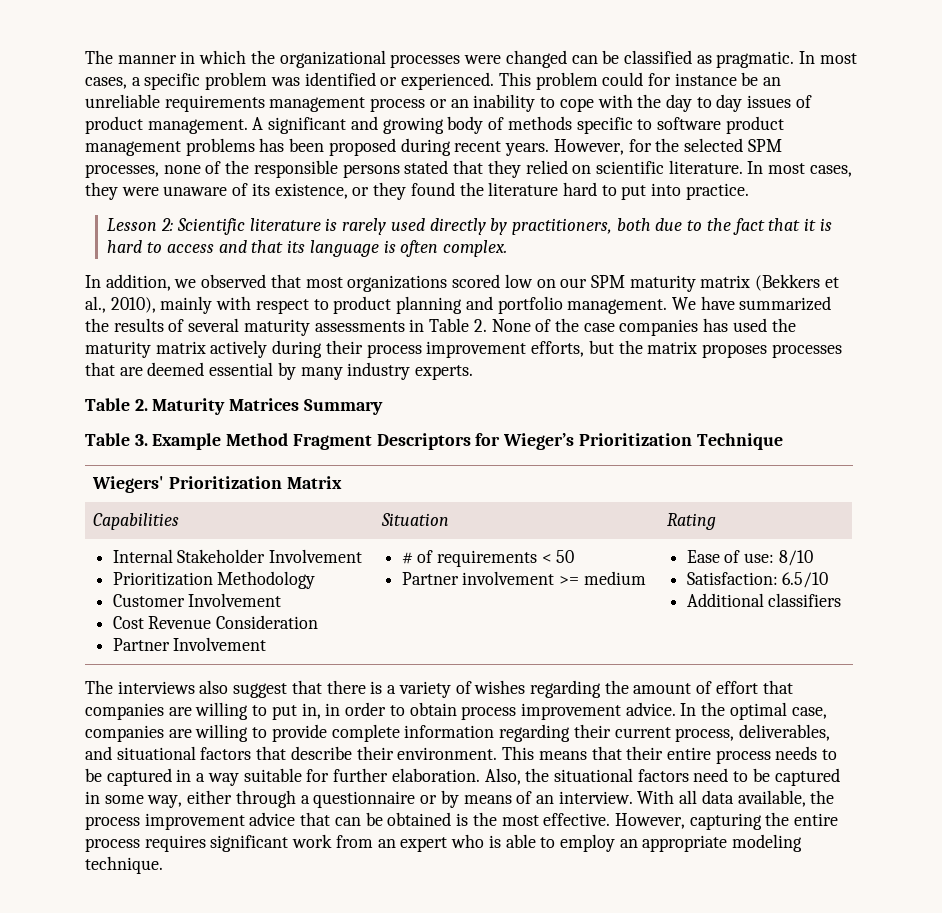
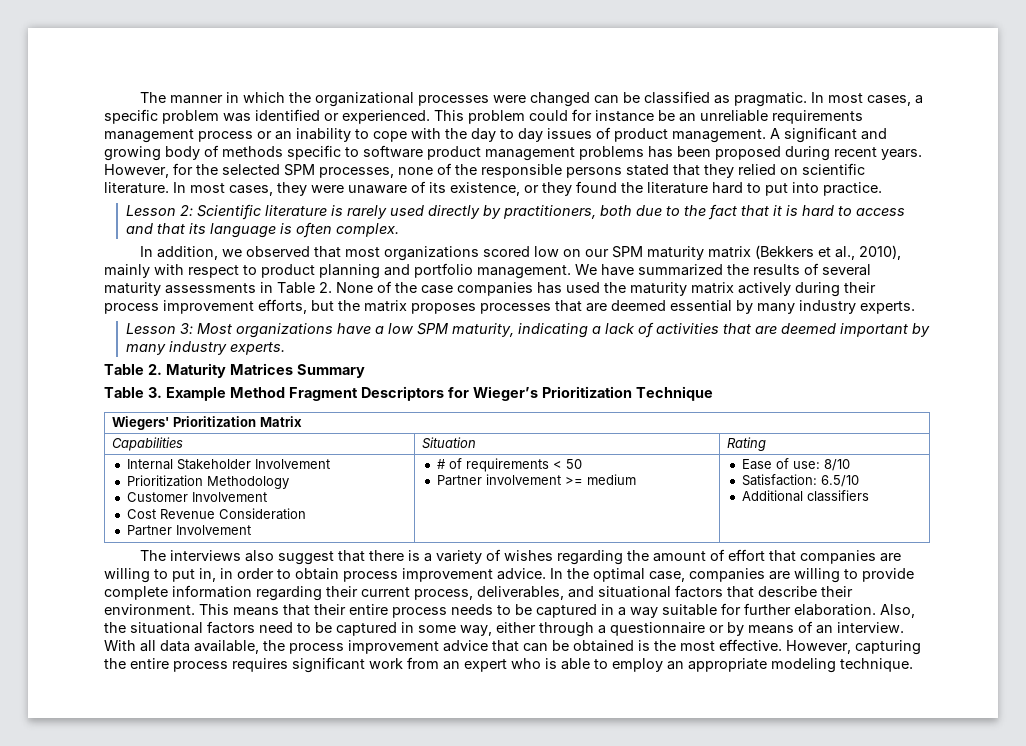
+ Lesson 3: Most organizations have a low SPM maturity, indicating a lack of activities that are deemed important by many industry experts.

